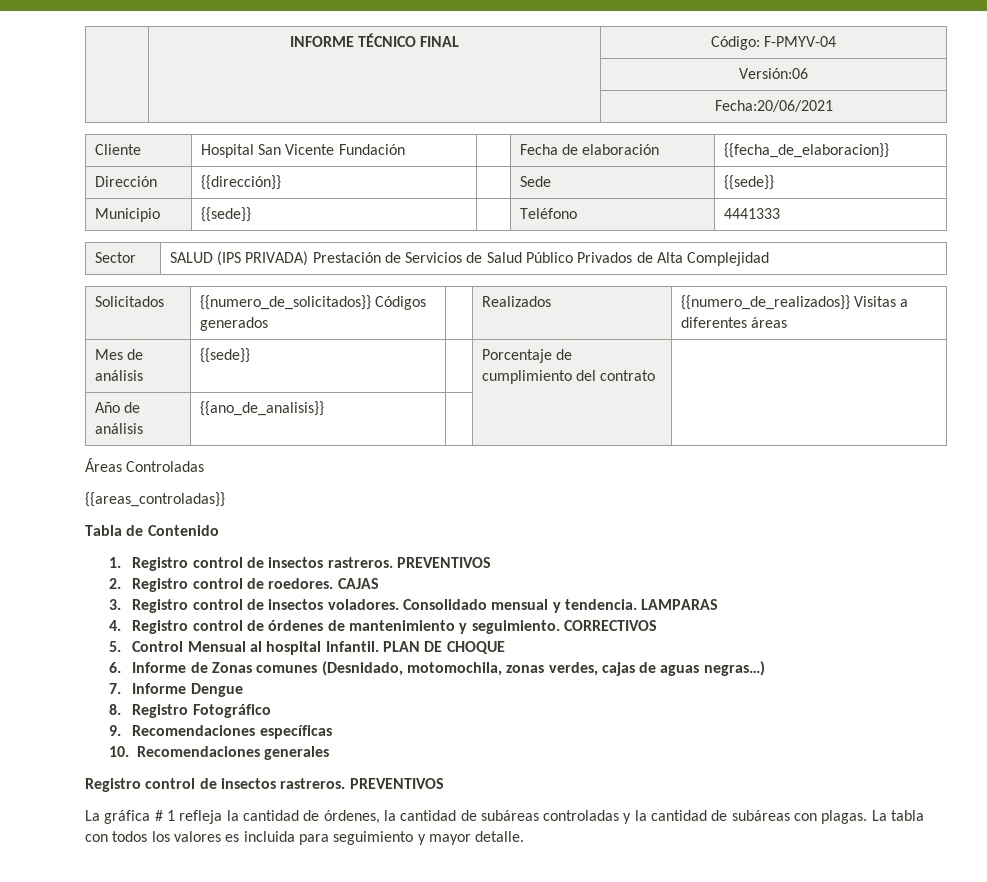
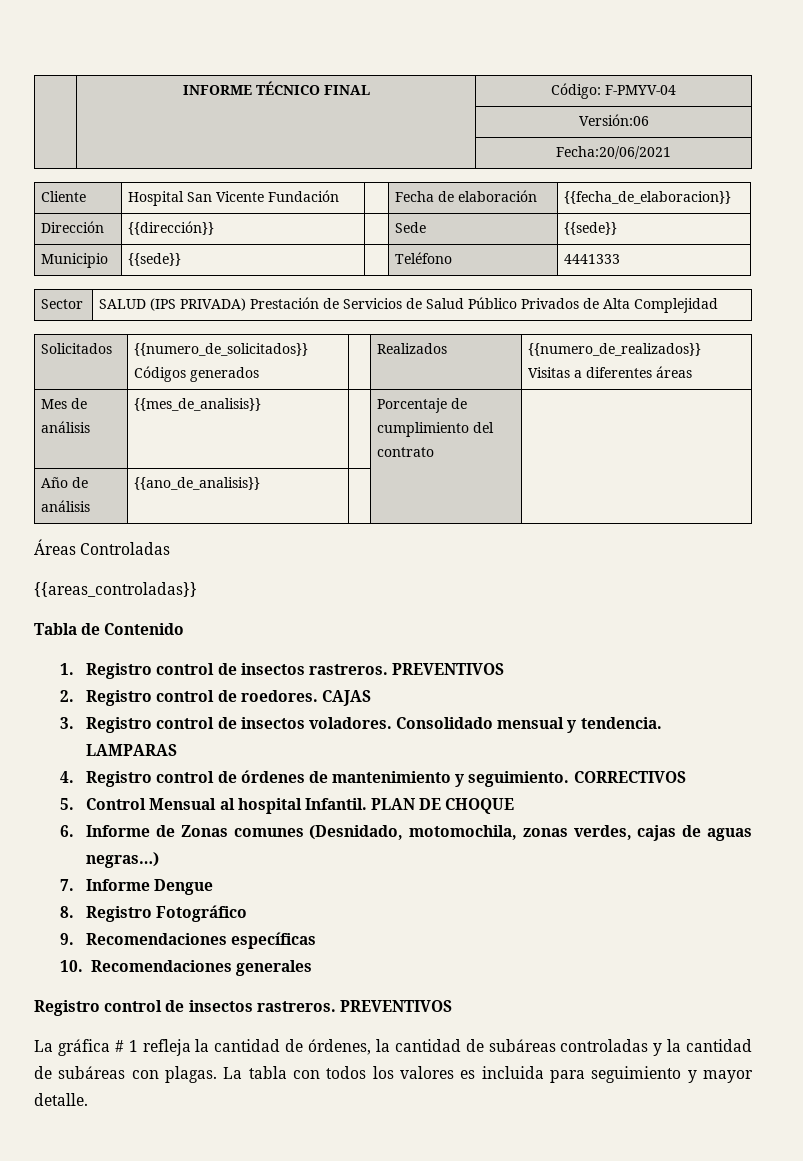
- Mes de análisis | {{sede}} | | Porcentaje de cumplimiento del contrato |
+ Mes de análisis | {{mes_de_analisis}} | | Porcentaje de cumplimiento del contrato |

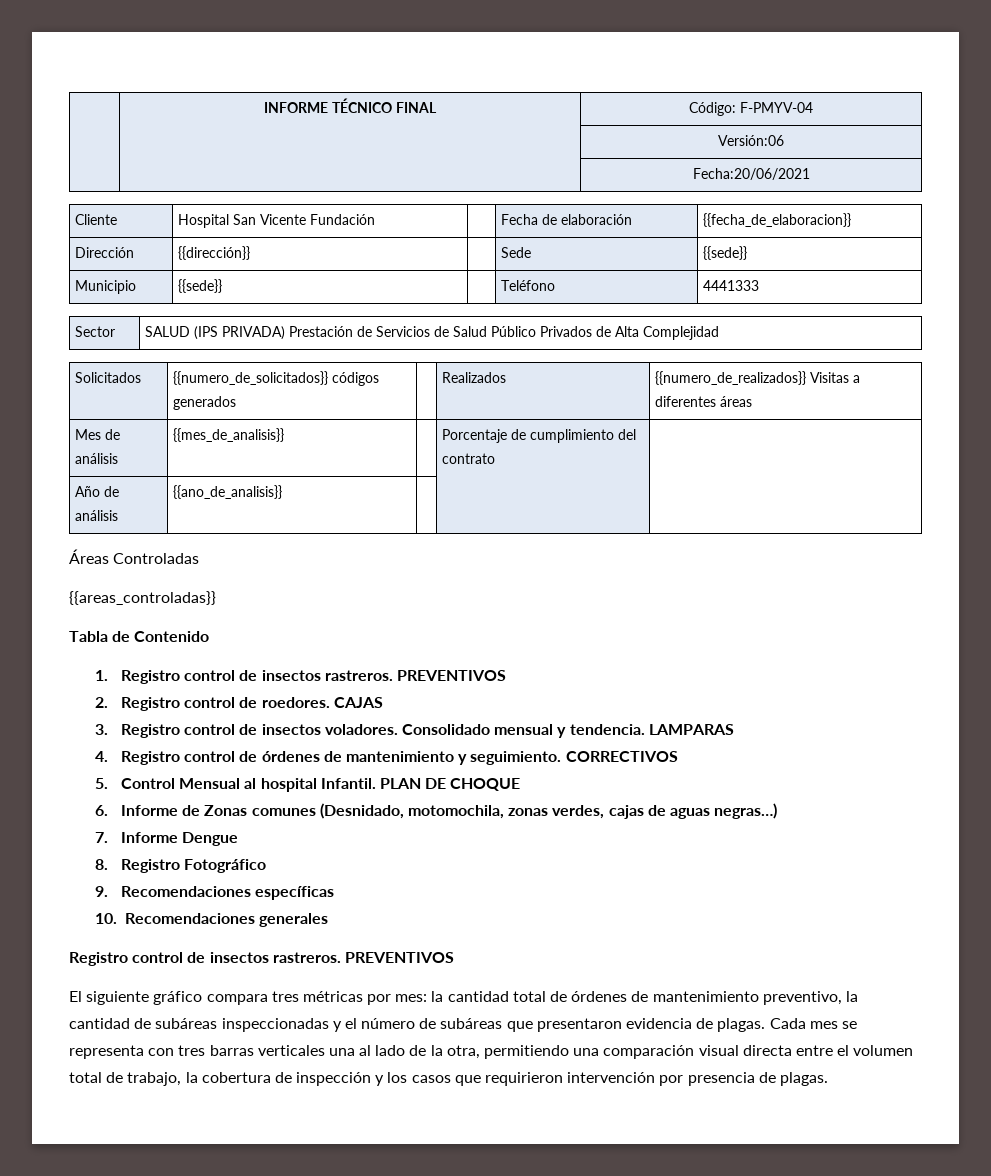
- Solicitados | {{numero_de_solicitados}} Códigos generados | | Realizados | {{numero_de_realizados}} Visitas a diferentes áreas
+ Solicitados | {{numero_de_solicitados}} códigos generados | | Realizados | {{numero_de_realizados}} Visitas a diferentes áreas
- La gráfica # 1 refleja la cantidad de órdenes, la cantidad de subáreas controladas y la cantidad de subáreas con plagas. La tabla con todos los valores es incluida para seguimiento y mayor detalle.
+ El siguiente gráfico compara tres métricas por mes: la cantidad total de órdenes de mantenimiento preventivo, la cantidad de subáreas inspeccionadas y el número de subáreas que presentaron evidencia de plagas. Cada mes se representa con tres barras verticales una al lado de la otra, permitiendo una comparación visual directa entre el volumen total de trabajo, la cobertura de inspección y los casos que requirieron intervención por presencia de plagas.

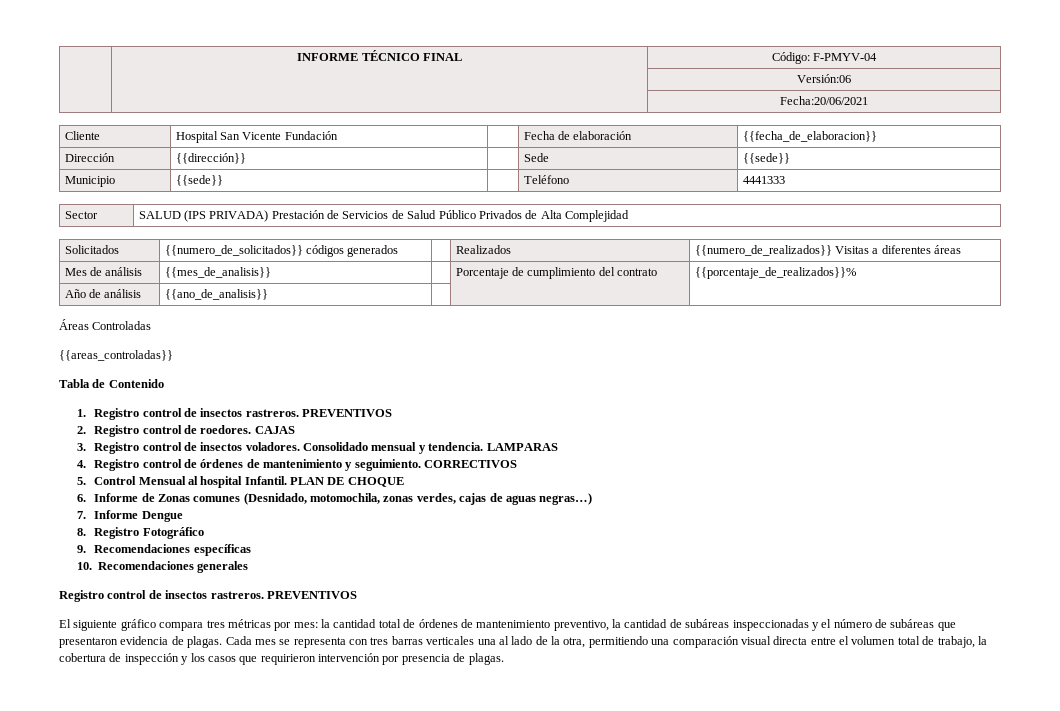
- Mes de análisis | {{mes_de_analisis}} | | Porcentaje de cumplimiento del contrato |
+ Mes de análisis | {{mes_de_analisis}} | | Porcentaje de cumplimiento del contrato | {{porcentaje_de_realizados}}%

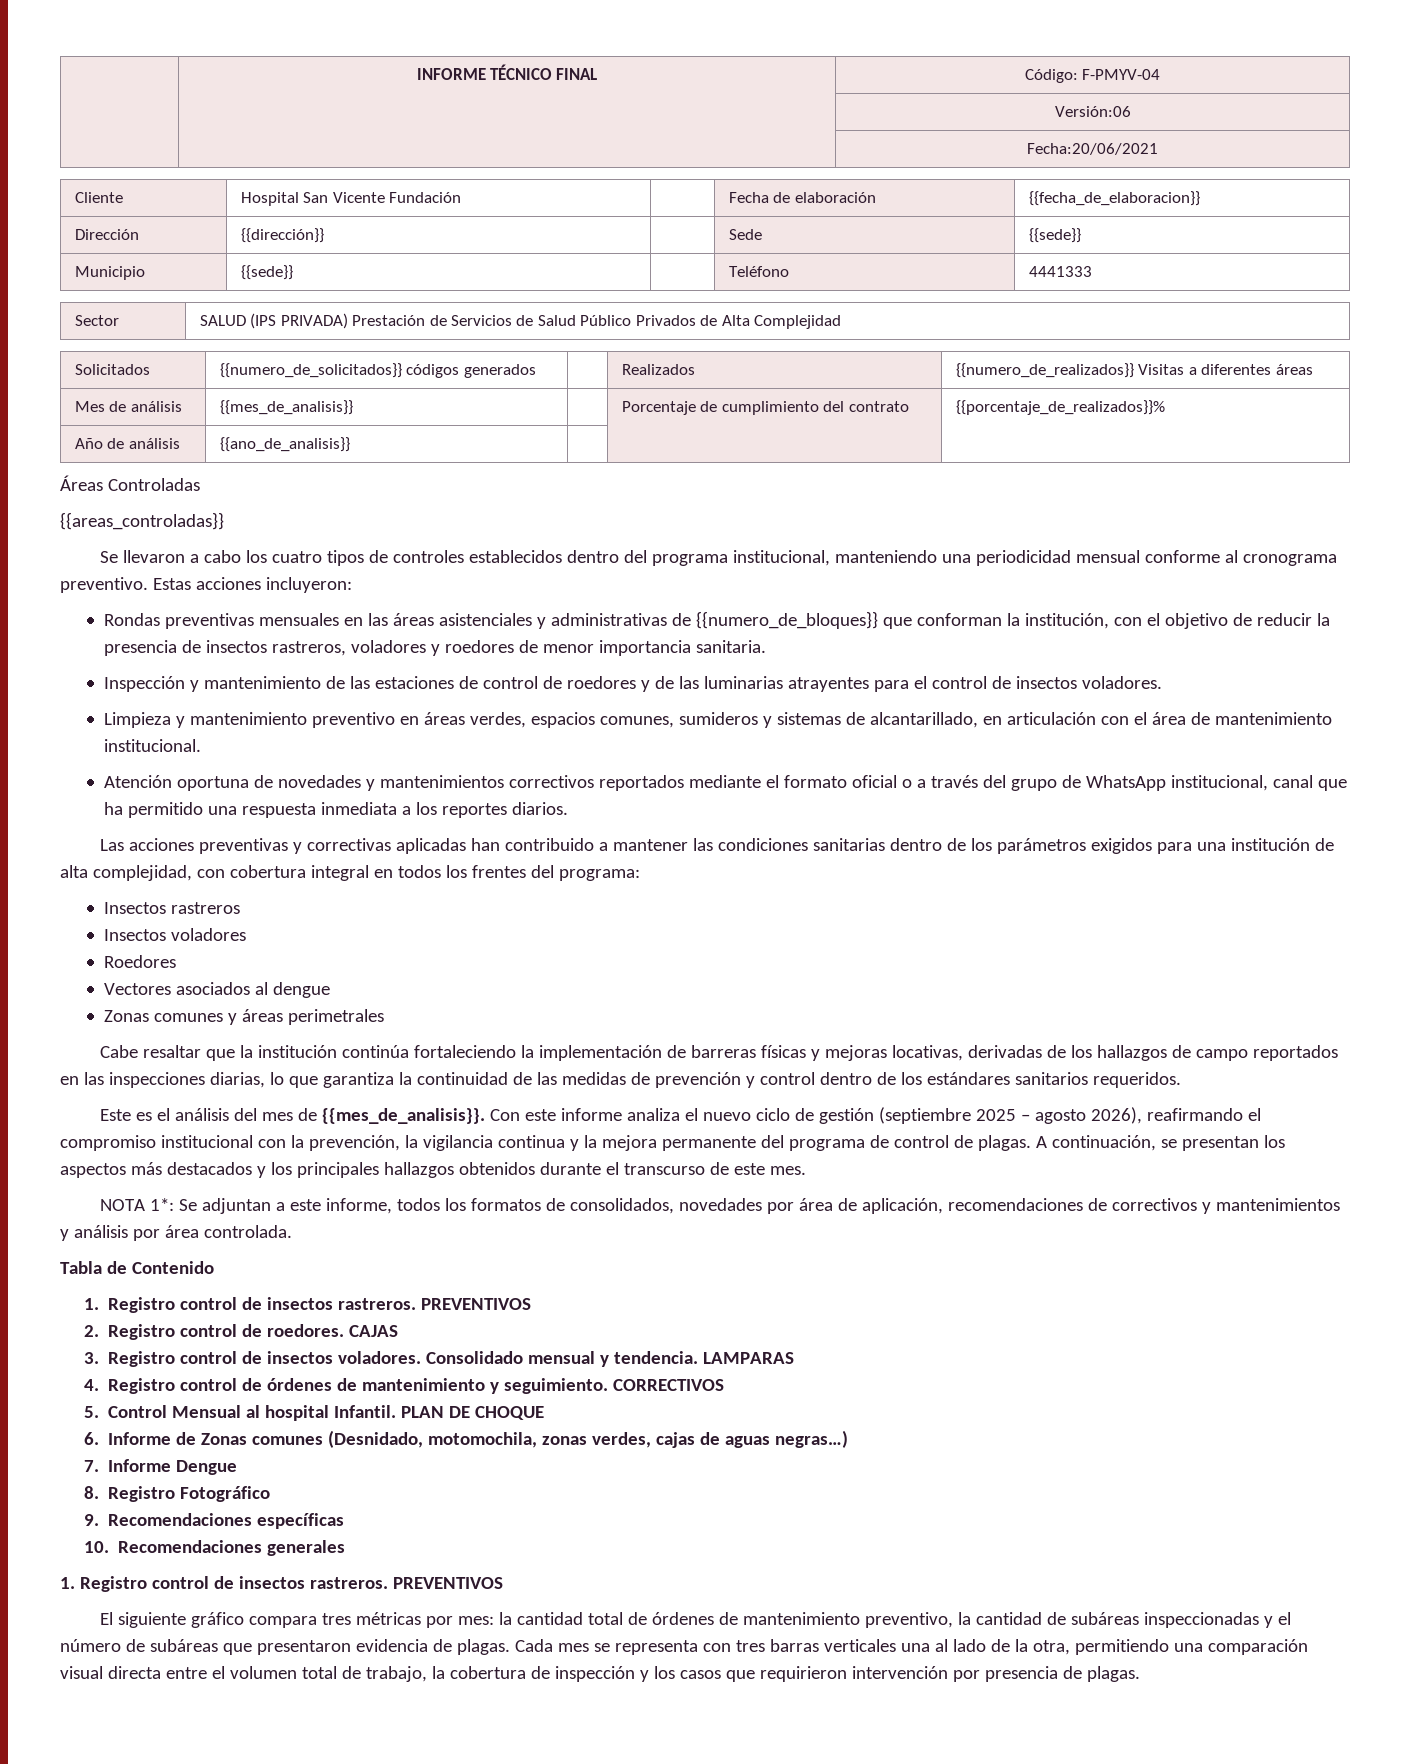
+ Se llevaron a cabo los cuatro tipos de controles establecidos dentro del programa institucional, manteniendo una periodicidad mensual conforme al cronograma preventivo. Estas acciones incluyeron:
+ Rondas preventivas mensuales en las áreas asistenciales y administrativas de {{numero_de_bloques}} que conforman la institución, con el objetivo de reducir la presencia de insectos rastreros, voladores y roedores de menor importancia sanitaria.
+ Inspección y mantenimiento de las estaciones de control de roedores y de las luminarias atrayentes para el control de insectos voladores.
+ Limpieza y mantenimiento preventivo en áreas verdes, espacios comunes, sumideros y sistemas de alcantarillado, en articulación con el área de mantenimiento institucional.
+ Atención oportuna de novedades y mantenimientos correctivos reportados mediante el formato oficial o a través del grupo de WhatsApp institucional, canal que ha permitido una respuesta inmediata a los reportes diarios.
+ Las acciones preventivas y correctivas aplicadas han contribuido a mantener las condiciones sanitarias dentro de los parámetros exigidos para una institución de alta complejidad, con cobertura integral en todos los frentes del programa:
+ Insectos rastreros
+ Insectos voladores
+ Roedores
+ Vectores asociados al dengue
+ Zonas comunes y áreas perimetrales
+ Cabe resaltar que la institución continúa fortaleciendo la implementación de barreras físicas y mejoras locativas, derivadas de los hallazgos de campo reportados en las inspecciones diarias, lo que garantiza la continuidad de las medidas de prevención y control dentro de los estándares sanitarios requeridos.
+ Este es el análisis del mes de {{mes_de_analisis}}. Con este informe analiza el nuevo ciclo de gestión (septiembre 2025 – agosto 2026), reafirmando el compromiso institucional con la prevención, la vigilancia continua y la mejora permanente del programa de control de plagas. A continuación, se presentan los aspectos más destacados y los principales hallazgos obtenidos durante el transcurso de este mes.
+ NOTA 1*: Se adjuntan a este informe, todos los formatos de consolidados, novedades por área de aplicación, recomendaciones de correctivos y mantenimientos y análisis por área controlada.
  10. Recomendaciones generales
- Registro control de insectos rastreros.
+ 1. Registro control de insectos rastreros.

